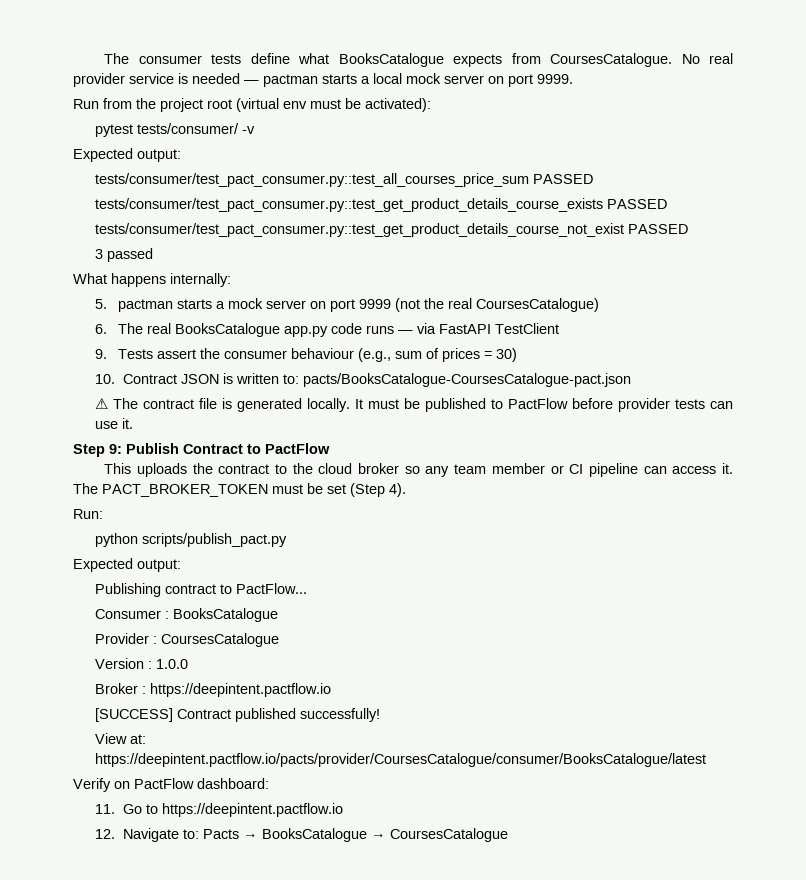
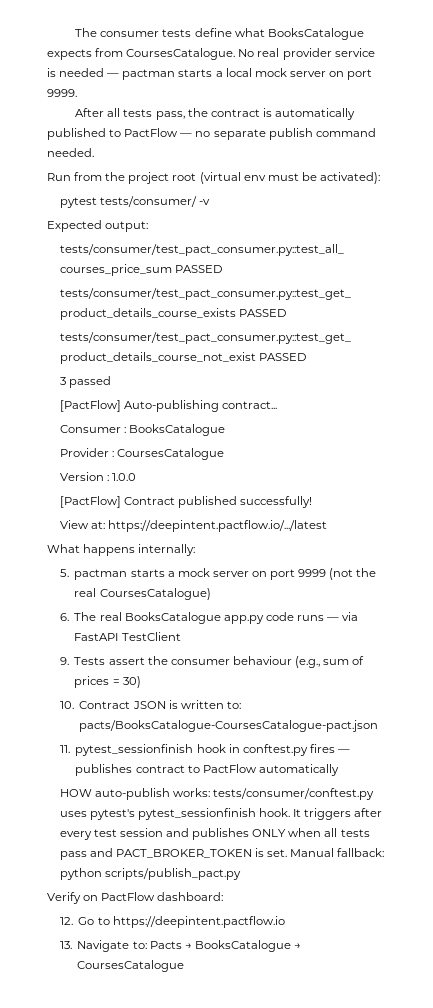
+ After all tests pass, the contract is automatically published to PactFlow — no separate publish command needed.
+ [PactFlow] Auto-publishing contract...
+ Consumer : BooksCatalogue
+ Provider : CoursesCatalogue
+ Version : 1.0.0
+ [PactFlow] Contract published successfully!
+ View at: https://deepintent.pactflow.io/.../latest
- ⚠ The contract file is generated locally. It must be published to PactFlow before provider tests can use it.
- Step 9: Publish Contract to PactFlow
- This uploads the contract to the cloud broker so any team member or CI pipeline can access it. The PACT_BROKER_TOKEN must be set (Step 4).
- Run:
- python scripts/publish_pact.py
- Expected output:
- Publishing contract to PactFlow...
- Consumer : BooksCatalogue
- Provider : CoursesCatalogue
- Version : 1.0.0
- Broker : https://deepintent.pactflow.io
- [SUCCESS] Contract published successfully!
- View at: https://deepintent.pactflow.io/pacts/provider/CoursesCatalogue/consumer/BooksCatalogue/latest
+ 11. pytest_sessionfinish hook in conftest.py fires — publishes contract to PactFlow automatically
+ HOW auto-publish works: tests/consumer/conftest.py uses pytest's pytest_sessionfinish hook. It triggers after every test session and publishes ONLY when all tests pass and PACT_BROKER_TOKEN is set. Manual fallback: python scripts/publish_pact.py
- 11. Go to https://deepintent.pactflow.io
+ 12. Go to https://deepintent.pactflow.io
- 12. Navigate to: Pacts → BooksCatalogue → CoursesCatalogue
+ 13. Navigate to: Pacts → BooksCatalogue → CoursesCatalogue

